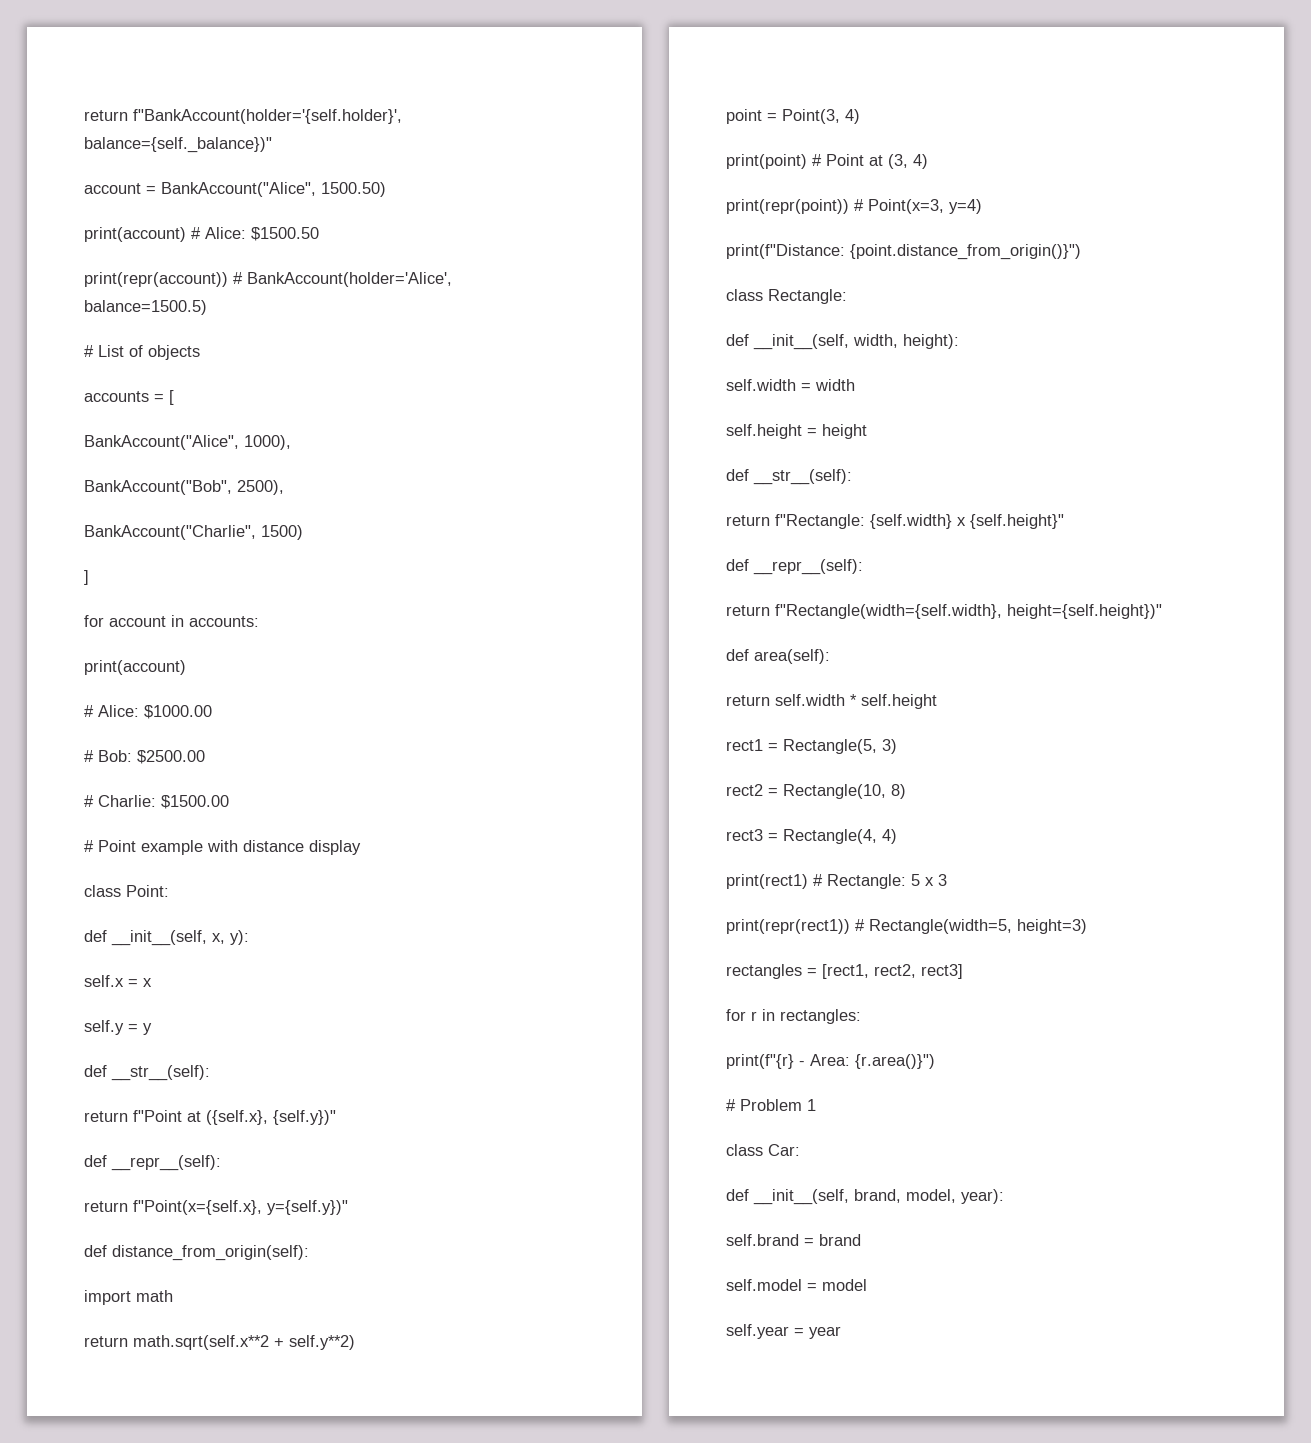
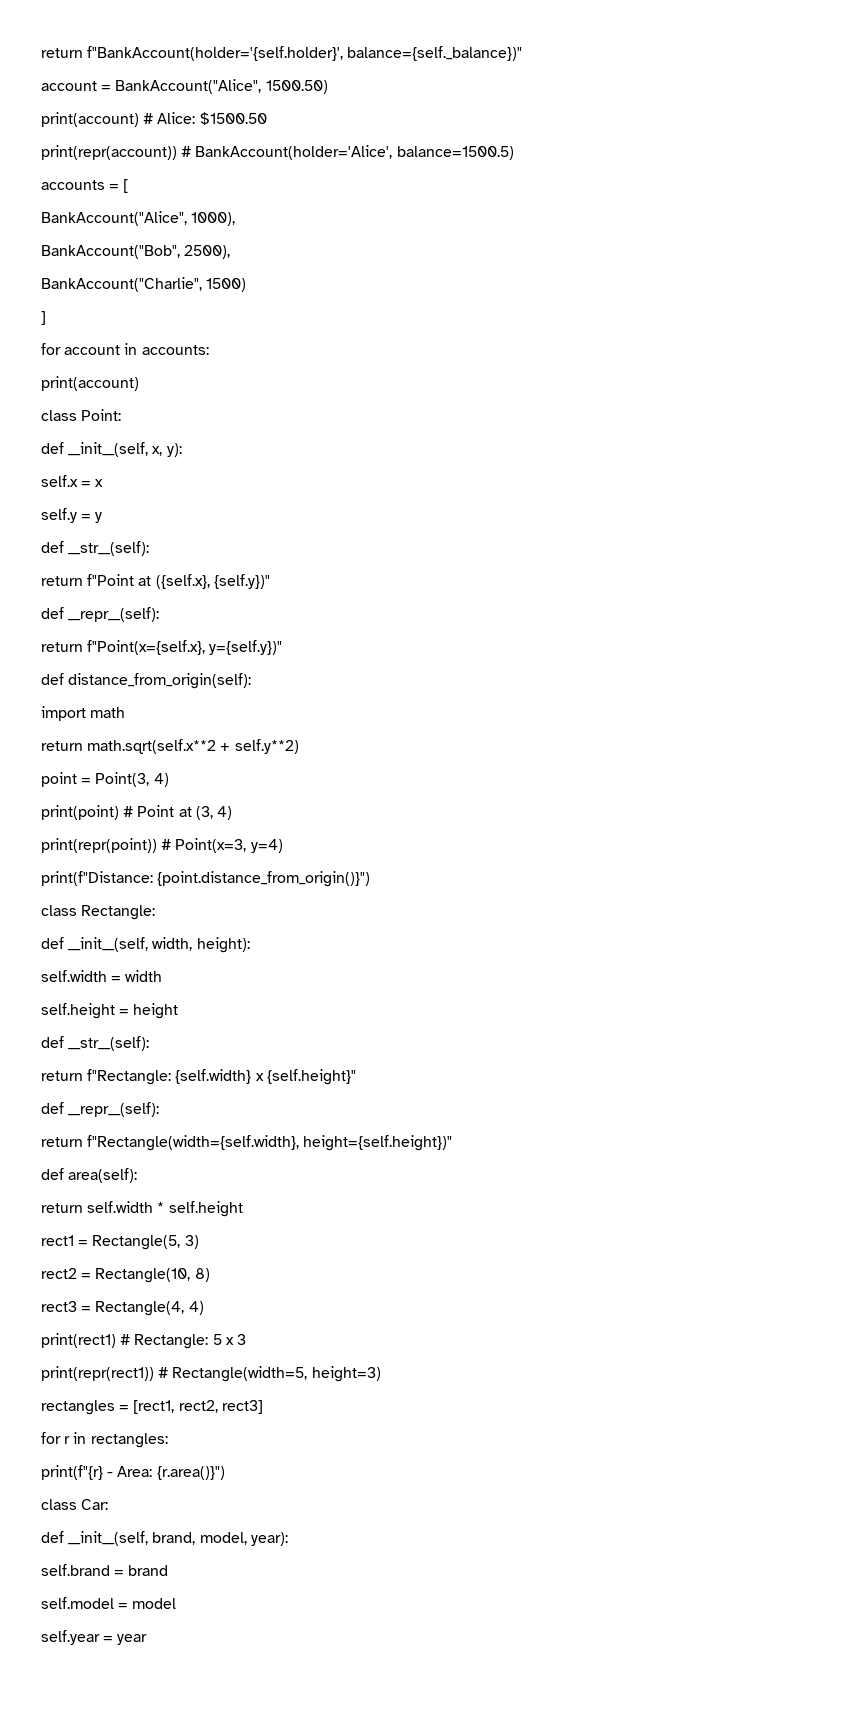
- # List of objects
- # Alice: $1000.00
- # Bob: $2500.00
- # Charlie: $1500.00
- # Point example with distance display
- # Problem 1

